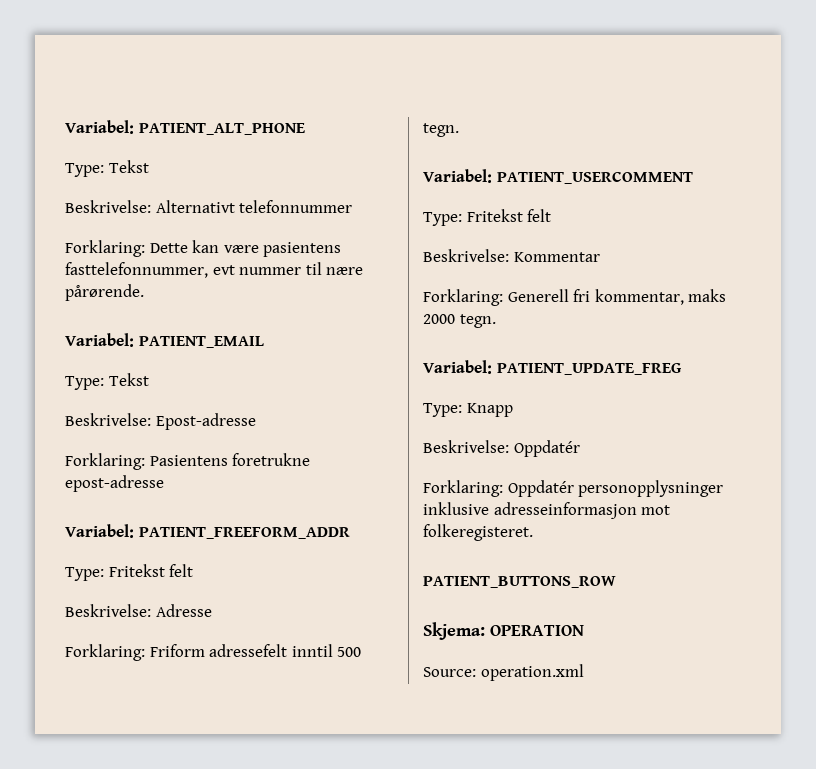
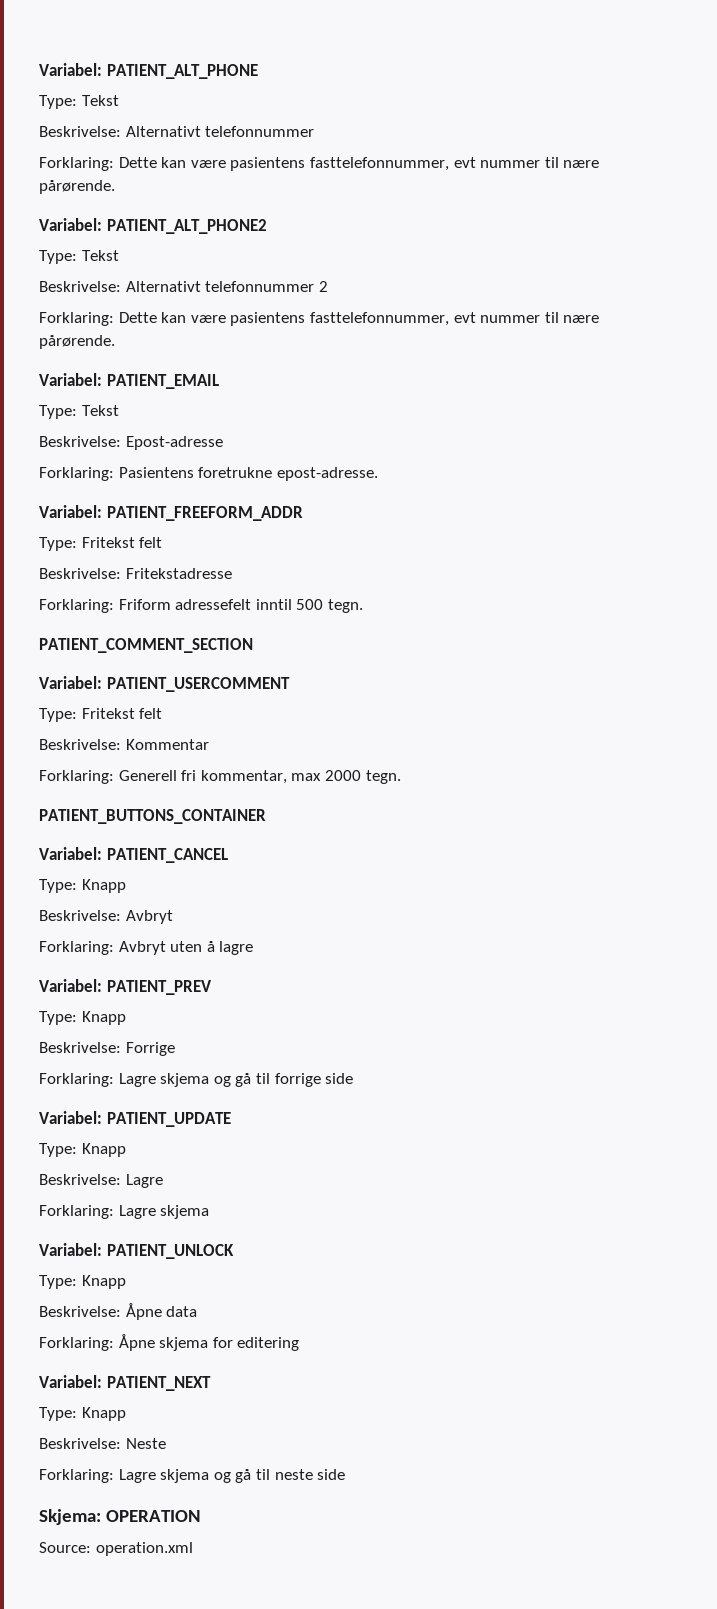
+ Variabel: PATIENT_ALT_PHONE2
+ Type: Tekst
+ Beskrivelse: Alternativt telefonnummer 2
+ Forklaring: Dette kan være pasientens fasttelefonnummer, evt nummer til nære pårørende.
- Forklaring: Pasientens foretrukne epost-adresse
+ Forklaring: Pasientens foretrukne epost-adresse.
- Beskrivelse: Adresse
+ Beskrivelse: Fritekstadresse
+ PATIENT_COMMENT_SECTION
- Forklaring: Generell fri kommentar, maks 2000 tegn.
+ Forklaring: Generell fri kommentar, max 2000 tegn.
- Variabel: PATIENT_UPDATE_FREG
+ PATIENT_BUTTONS_CONTAINER
+ Variabel: PATIENT_CANCEL
  Type: Knapp
- Beskrivelse: Oppdatér
- Forklaring: Oppdatér personopplysninger inklusive adresseinformasjon mot folkeregisteret.
- PATIENT_BUTTONS_ROW
+ Beskrivelse: Avbryt
+ Forklaring: Avbryt uten å lagre
+ Variabel: PATIENT_PREV
+ Type: Knapp
+ Beskrivelse: Forrige
+ Forklaring: Lagre skjema og gå til forrige side
+ Variabel: PATIENT_UPDATE
+ Type: Knapp
+ Beskrivelse: Lagre
+ Forklaring: Lagre skjema
+ Variabel: PATIENT_UNLOCK
+ Type: Knapp
+ Beskrivelse: Åpne data
+ Forklaring: Åpne skjema for editering
+ Variabel: PATIENT_NEXT
+ Type: Knapp
+ Beskrivelse: Neste
+ Forklaring: Lagre skjema og gå til neste side

